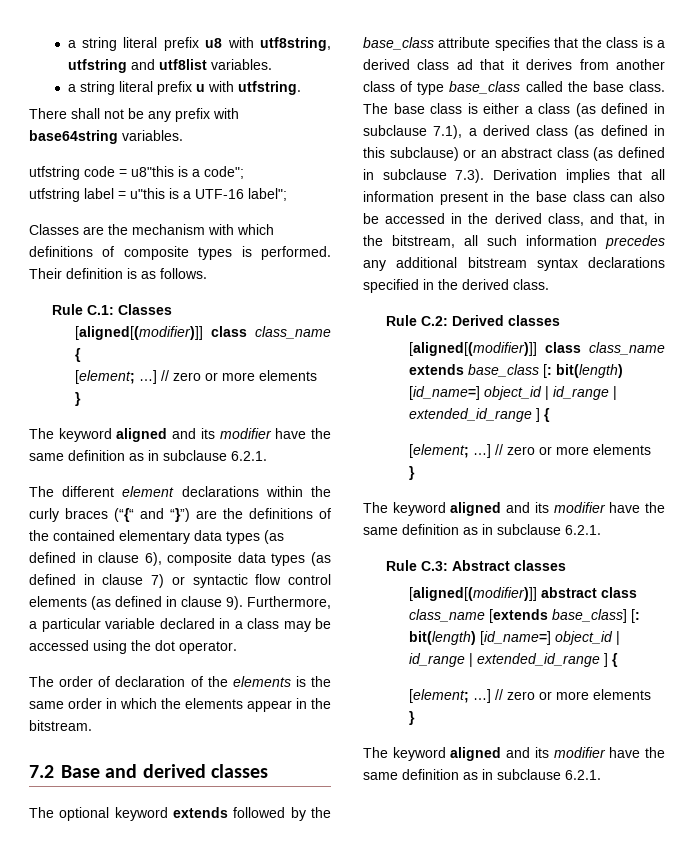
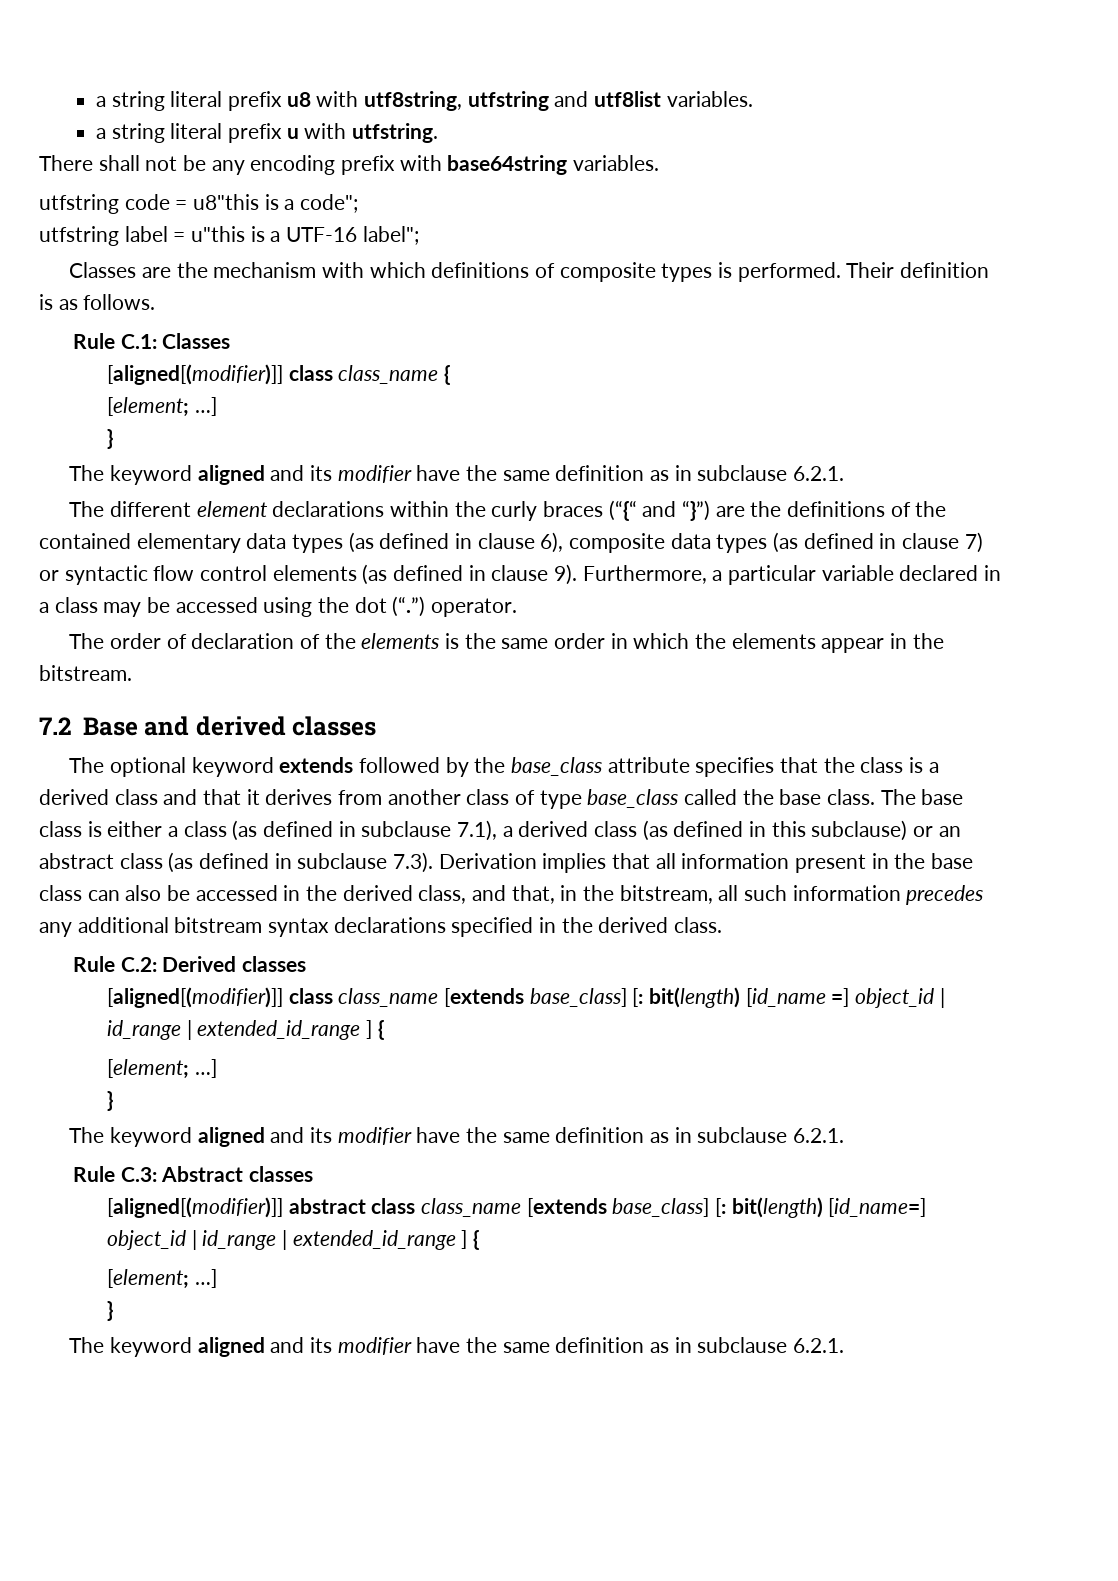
- There shall not be any prefix with base64string variables.
+ There shall not be any encoding prefix with base64string variables.
  [aligned[(modifier)]] class class_name {
- [element; …] // zero or more elements
+ [element; …]
- Furthermore, a particular variable declared in a class may be accessed using the dot operator.
+ Furthermore, a particular variable declared in a class may be accessed using the dot (“.”) operator.
- The optional keyword extends followed by the base_class attribute specifies that the class is a derived class ad that it derives from another class of type base_class called the base class.
+ The optional keyword extends followed by the base_class attribute specifies that the class is a derived class and that it derives from another class of type base_class called the base class.
- [aligned[(modifier)]] class class_name extends base_class [: bit(length) [id_name=] object_id | id_range | extended_id_range ] {
- [element; …] // zero or more elements
+ [aligned[(modifier)]] class class_name [extends base_class] [: bit(length) [id_name =] object_id | id_range | extended_id_range ] {
+ [element; …]
  [aligned[(modifier)]] abstract class class_name [extends base_class] [: bit(length) [id_name=] object_id | id_range | extended_id_range ] {
- [element; …] // zero or more elements
+ [element; …]

